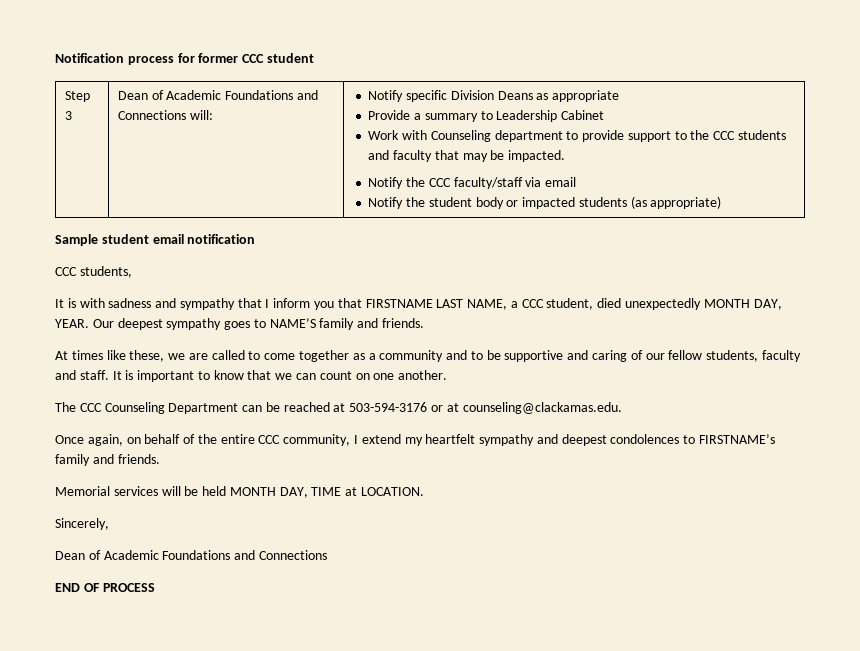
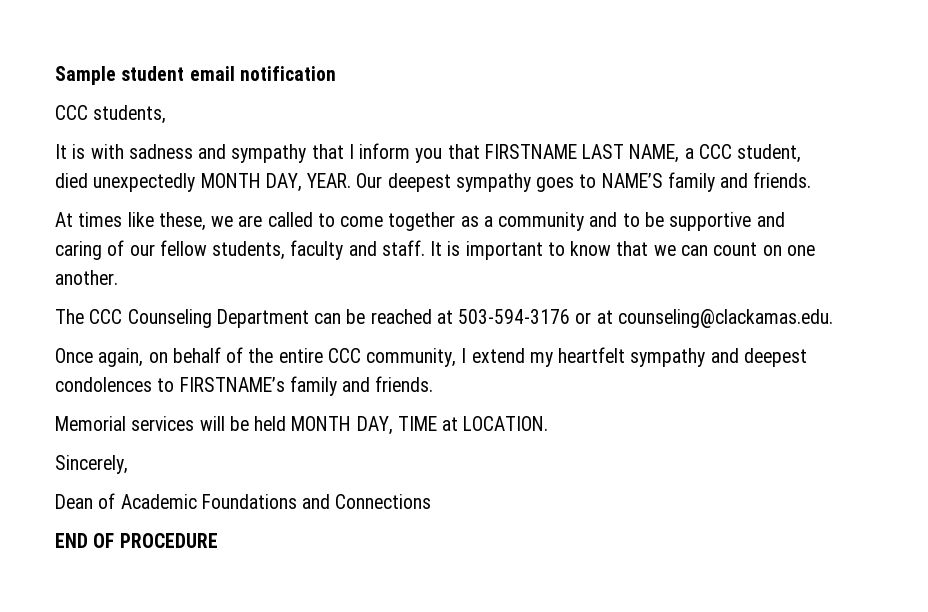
- Notification process for former CCC student
- Step 3 | Dean of Academic Foundations and Connections will: | Notify specific Division Deans as appropriate
- Provide a summary to Leadership Cabinet
- Work with Counseling department to provide support to the CCC students and faculty that may be impacted.
- Notify the CCC faculty/staff via email
- Notify the student body or impacted students (as appropriate)
- END OF PROCESS
+ END OF PROCEDURE

